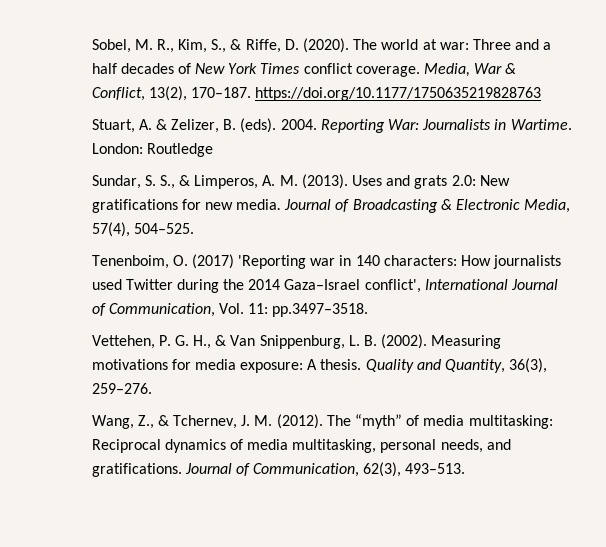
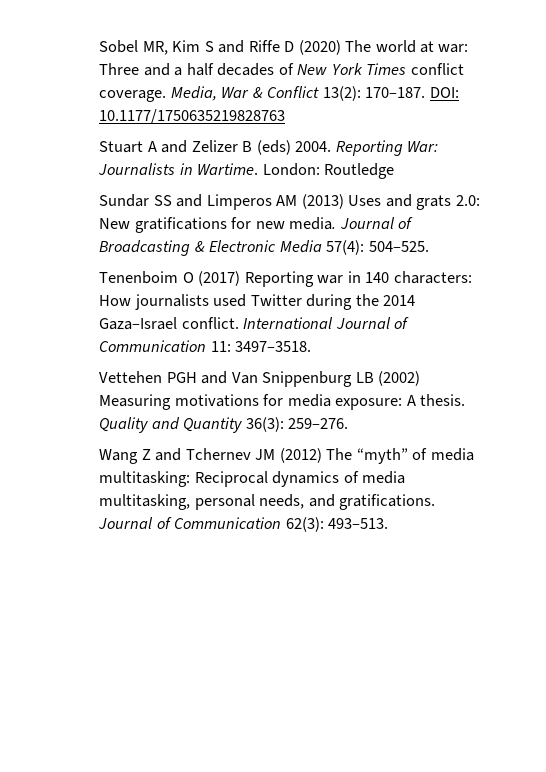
- Sobel, M. R., Kim, S., & Riffe, D. (2020). The world at war: Three and a half decades of New York Times conflict coverage.
+ Sobel MR, Kim S and Riffe D (2020) The world at war: Three and a half decades of New York Times conflict coverage.
- Media, War & Conflict, 13(2), 170–187. https://doi.org/10.1177/1750635219828763
- Stuart, A. & Zelizer, B. (eds). 2004.
+ Media, War & Conflict 13(2): 170–187. DOI: 10.1177/1750635219828763
+ Stuart A and Zelizer B (eds) 2004.
- Sundar, S. S., & Limperos, A. M. (2013). Uses and grats 2.0: New gratifications for new media.
+ Sundar SS and Limperos AM (2013) Uses and grats 2.0: New gratifications for new media.
- Journal of Broadcasting & Electronic Media, 57(4), 504–525.
+ Journal of Broadcasting & Electronic Media 57(4): 504–525.
- Tenenboim, O. (2017) 'Reporting war in 140 characters: How journalists used Twitter during the 2014 Gaza–Israel conflict', International Journal of Communication, Vol. 11: pp.3497–3518.
- Vettehen, P. G. H., & Van Snippenburg, L. B. (2002). Measuring motivations for media exposure: A thesis.
+ Tenenboim O (2017) Reporting war in 140 characters: How journalists used Twitter during the 2014 Gaza–Israel conflict. International Journal of Communication 11: 3497–3518.
+ Vettehen PGH and Van Snippenburg LB (2002) Measuring motivations for media exposure: A thesis.
- Quality and Quantity, 36(3), 259–276.
+ Quality and Quantity 36(3): 259–276.
- Wang, Z., & Tchernev, J. M. (2012). The “myth” of media multitasking: Reciprocal dynamics of media multitasking, personal needs, and gratifications.
+ Wang Z and Tchernev JM (2012) The “myth” of media multitasking: Reciprocal dynamics of media multitasking, personal needs, and gratifications.
- Journal of Communication, 62(3), 493–513.
+ Journal of Communication 62(3): 493–513.

